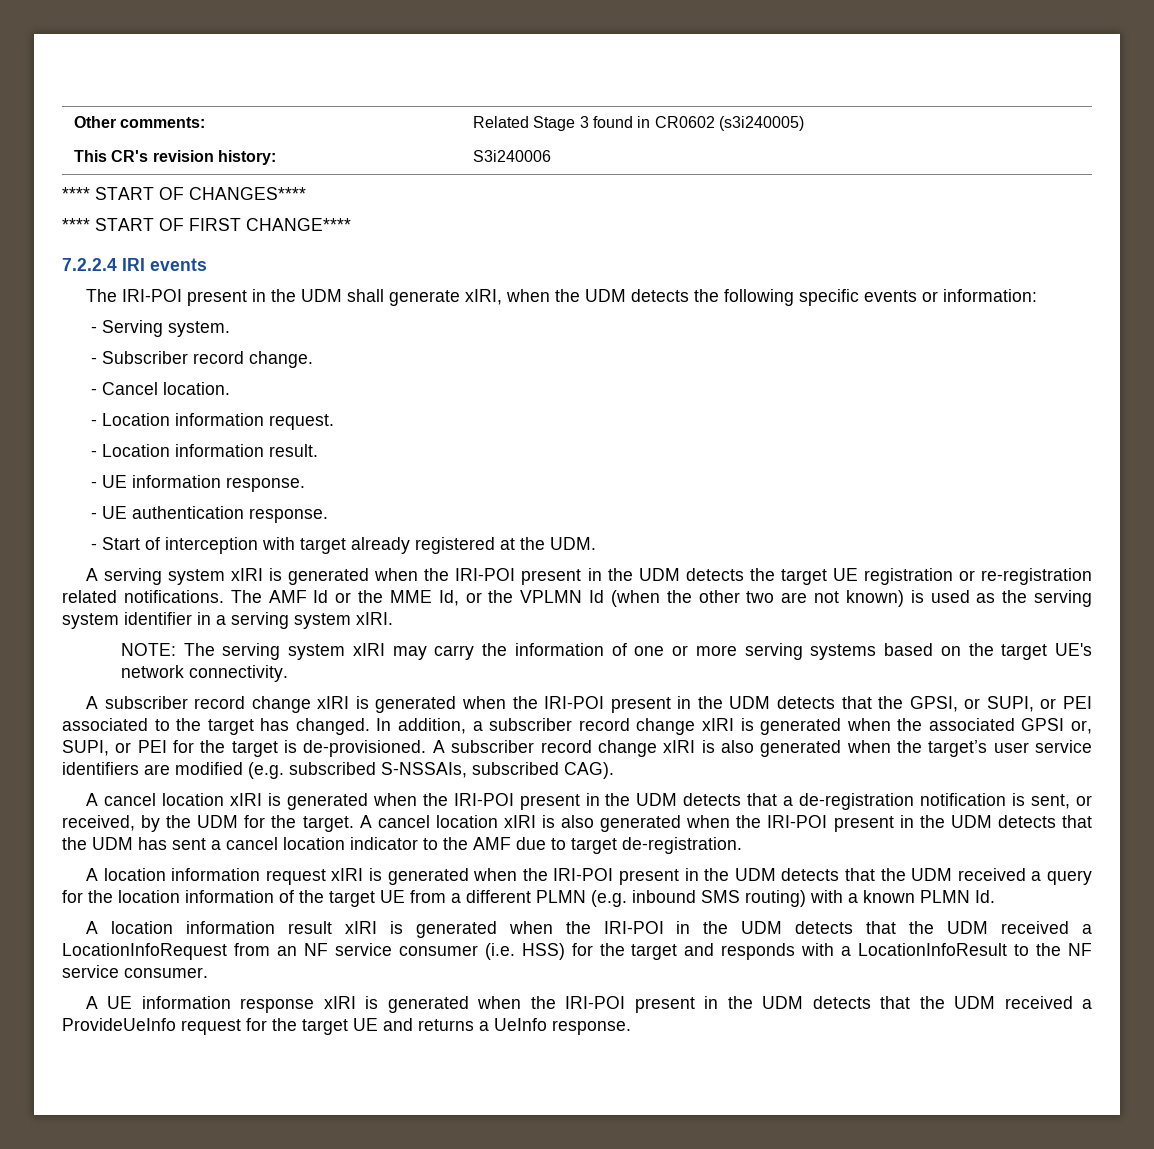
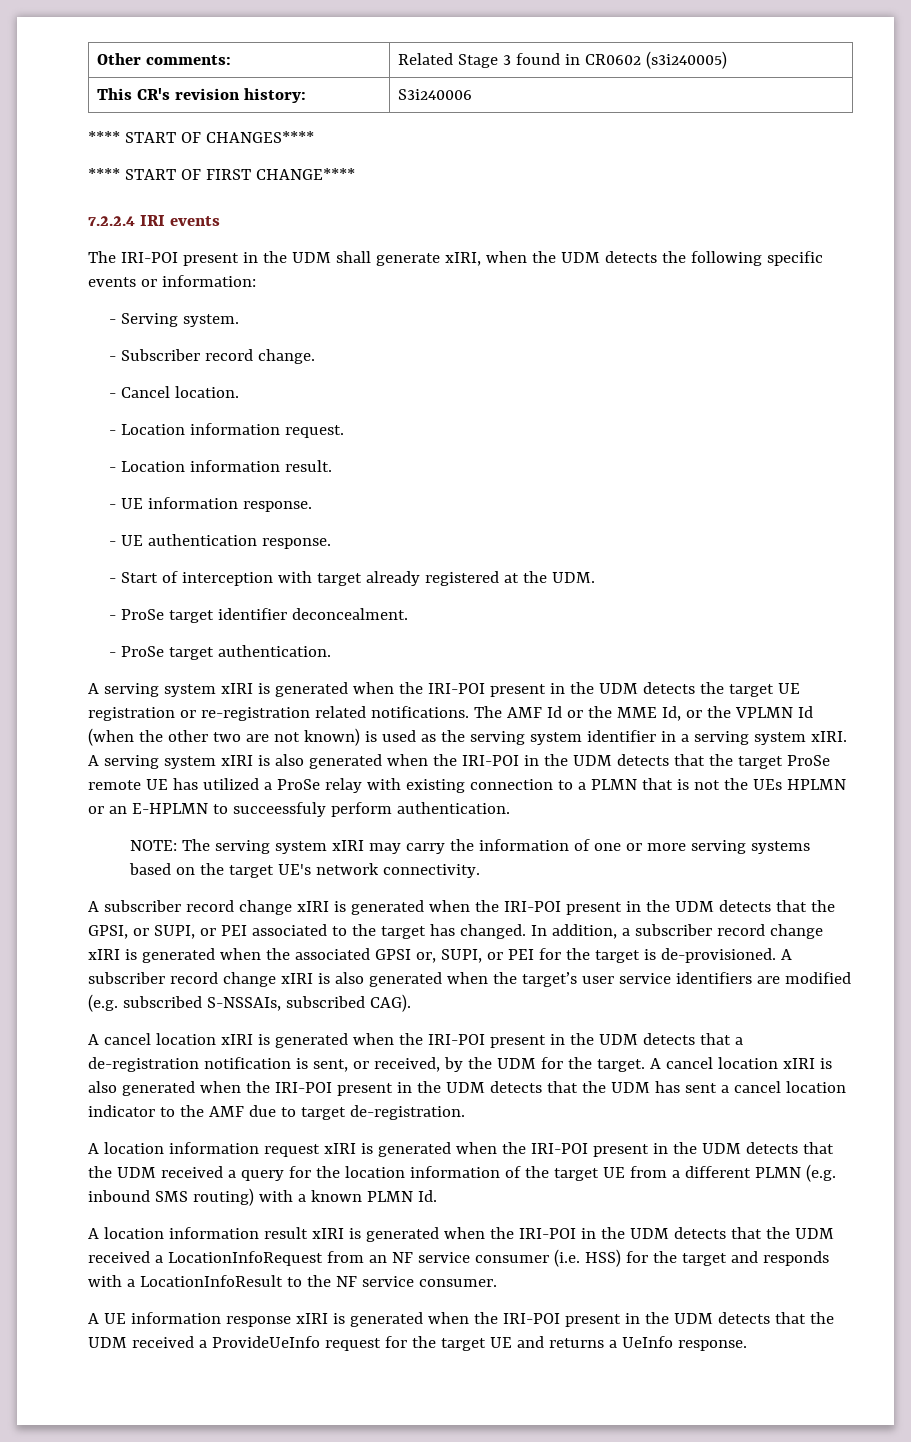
+ - ProSe target identifier deconcealment.
+ - ProSe target authentication.
+ A serving system xIRI is also generated when the IRI-POI in the UDM detects that the target ProSe remote UE has utilized a ProSe relay with existing connection to a PLMN that is not the UEs HPLMN or an E-HPLMN to succeessfuly perform authentication.

